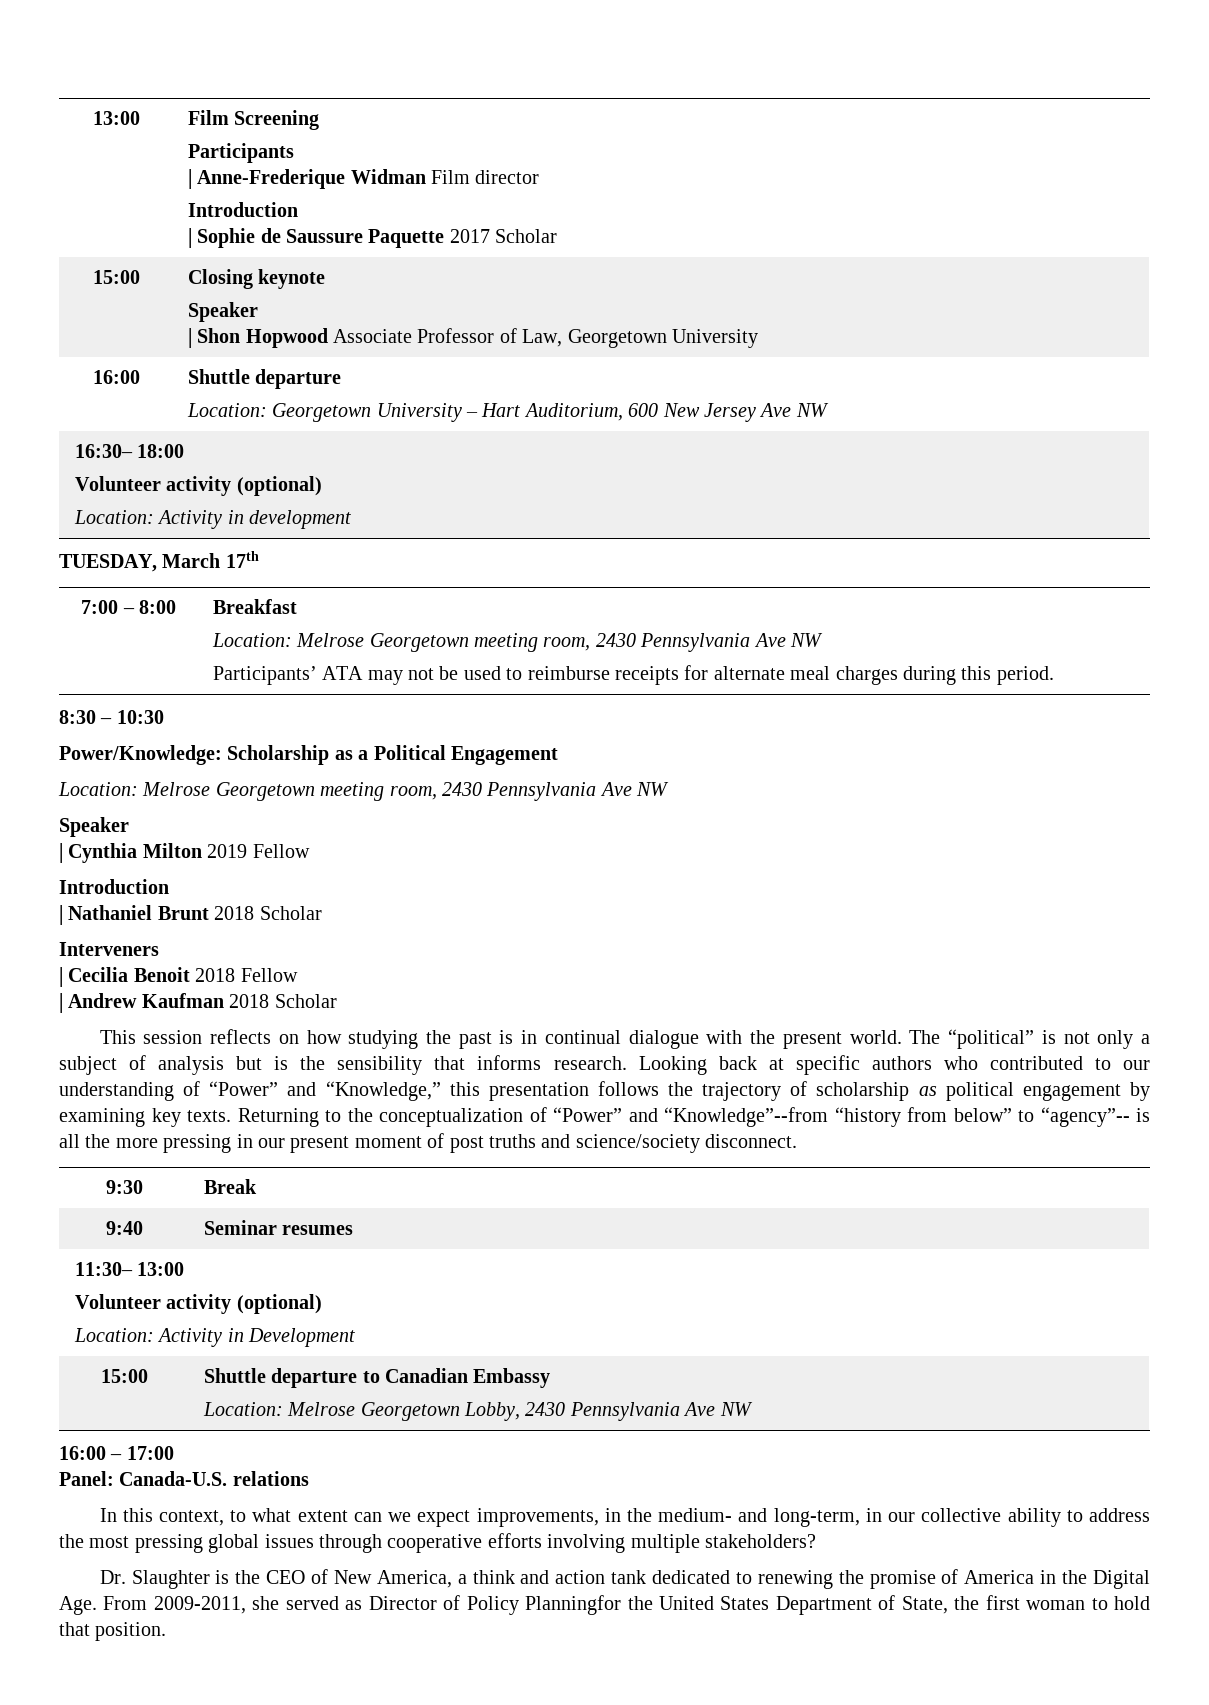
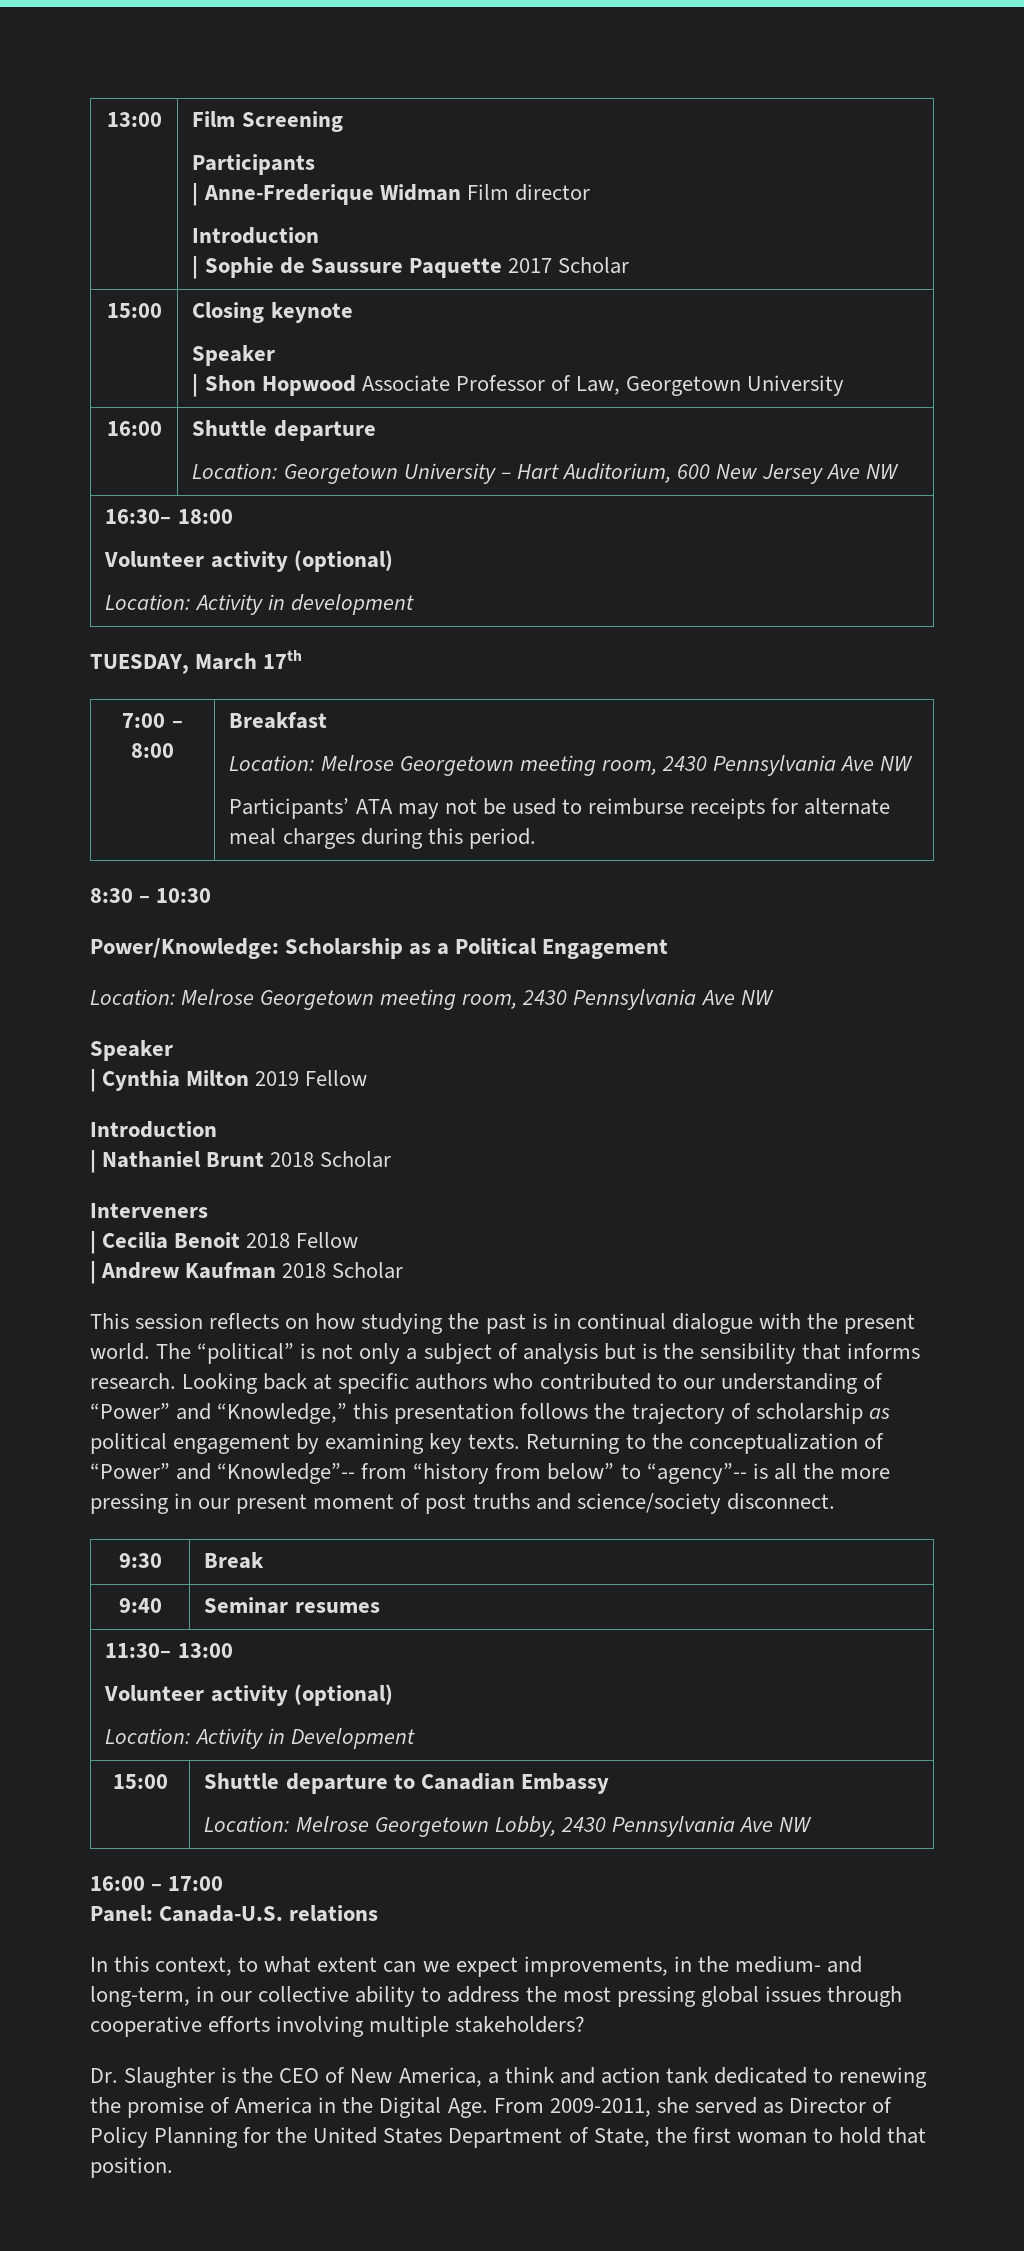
- Returning to the conceptualization of “Power” and “Knowledge”--from “history from below” to “agency”-- is all the more pressing in our present moment of post truths and science/society disconnect.
+ Returning to the conceptualization of “Power” and “Knowledge”-- from “history from below” to “agency”-- is all the more pressing in our present moment of post truths and science/society disconnect.
- Dr. Slaughter is the CEO of New America, a think and action tank dedicated to renewing the promise of America in the Digital Age. From 2009-2011, she served as Director of Policy Planningfor the United States Department of State, the first woman to hold that position.
+ Dr. Slaughter is the CEO of New America, a think and action tank dedicated to renewing the promise of America in the Digital Age. From 2009-2011, she served as Director of Policy Planning for the United States Department of State, the first woman to hold that position.

